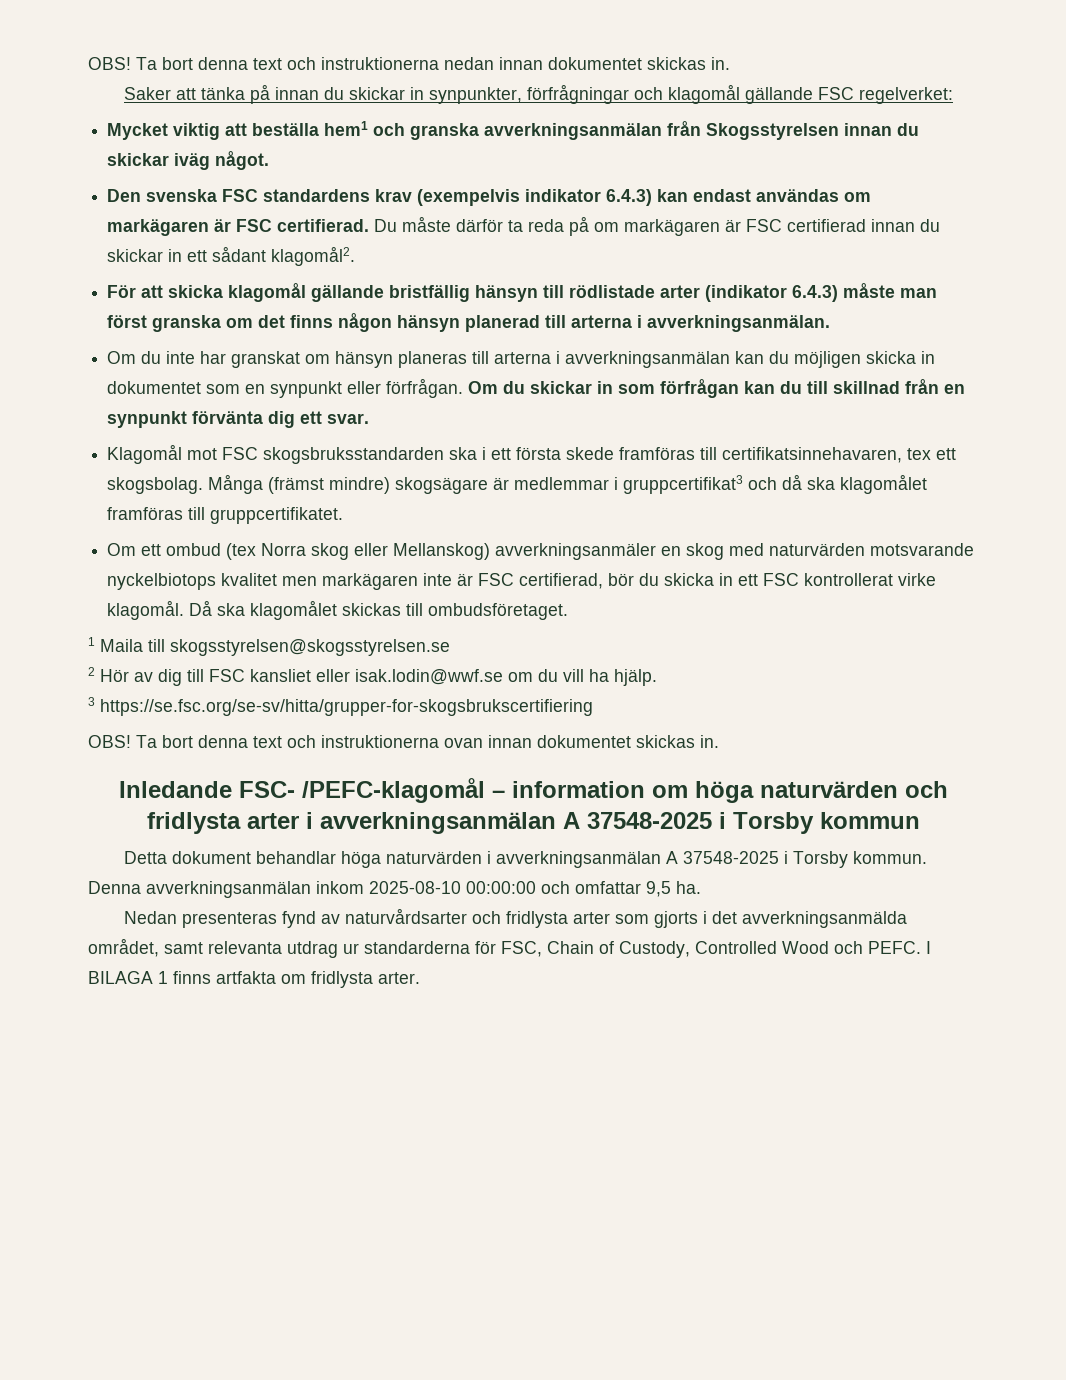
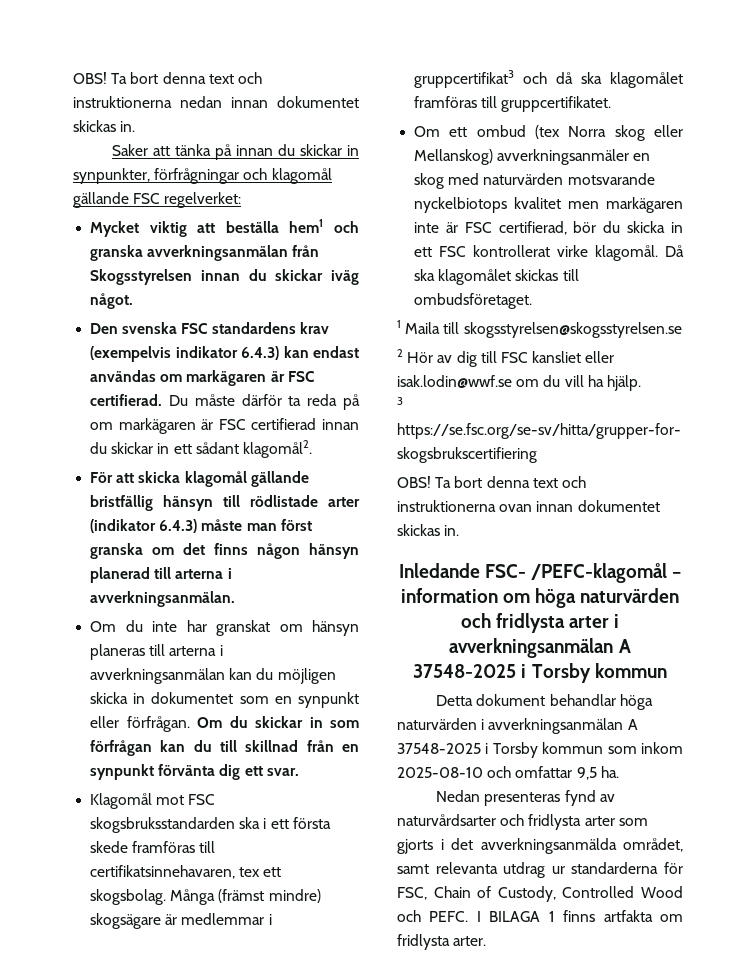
- Detta dokument behandlar höga naturvärden i avverkningsanmälan A 37548-2025 i Torsby kommun. Denna avverkningsanmälan inkom 2025-08-10 00:00:00 och omfattar 9,5 ha.
+ Detta dokument behandlar höga naturvärden i avverkningsanmälan A 37548-2025 i Torsby kommun som inkom 2025-08-10 och omfattar 9,5 ha.

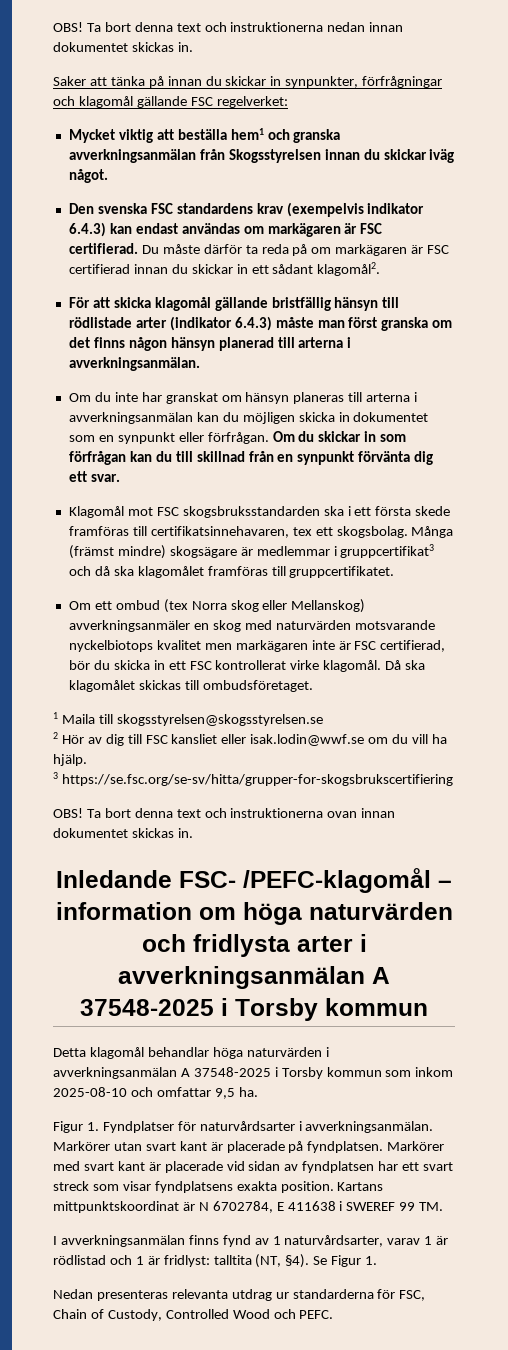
- Detta dokument behandlar höga naturvärden i avverkningsanmälan A 37548-2025 i Torsby kommun som inkom 2025-08-10 och omfattar 9,5 ha.
+ Detta klagomål behandlar höga naturvärden i avverkningsanmälan A 37548-2025 i Torsby kommun som inkom 2025-08-10 och omfattar 9,5 ha.
- Nedan presenteras fynd av naturvårdsarter och fridlysta arter som gjorts i det avverkningsanmälda området, samt relevanta utdrag ur standarderna för FSC, Chain of Custody, Controlled Wood och PEFC. I BILAGA 1 finns artfakta om fridlysta arter.
+ Figur 1. Fyndplatser för naturvårdsarter i avverkningsanmälan. Markörer utan svart kant är placerade på fyndplatsen. Markörer med svart kant är placerade vid sidan av fyndplatsen har ett svart streck som visar fyndplatsens exakta position. Kartans mittpunktskoordinat är N 6702784, E 411638 i SWEREF 99 TM.
+ I avverkningsanmälan finns fynd av 1 naturvårdsarter, varav 1 är rödlistad och 1 är fridlyst: talltita (NT, §4). Se Figur 1.
+ Nedan presenteras relevanta utdrag ur standarderna för FSC, Chain of Custody, Controlled Wood och PEFC.

